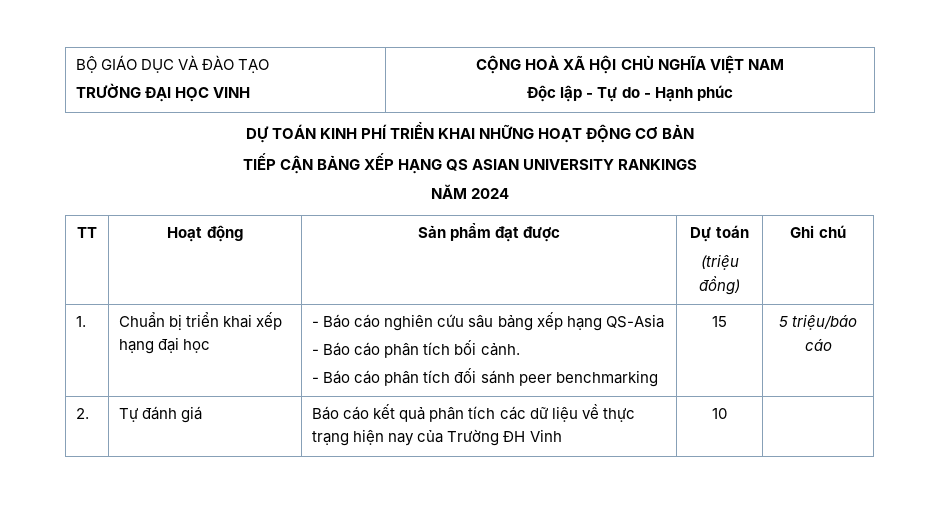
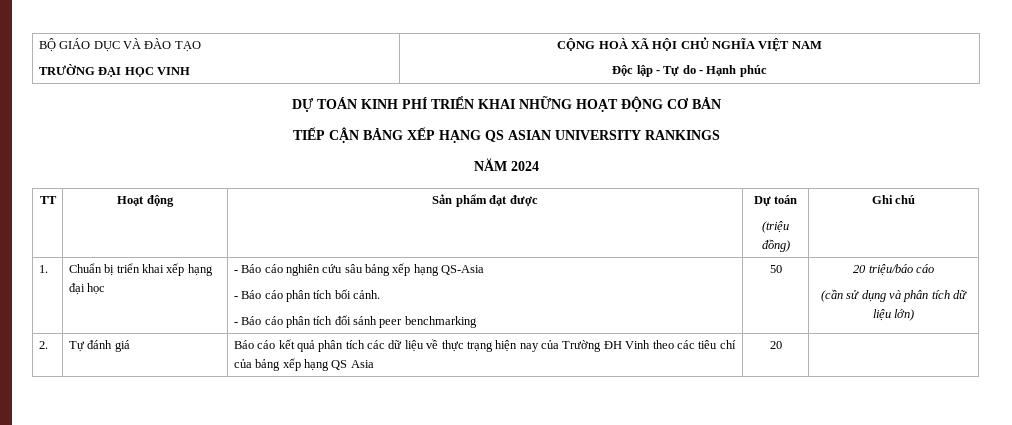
- 15 | 5 triệu/báo cáo
+ 50 | 20 triệu/báo cáo
+ (cần sử dụng và phân tích dữ liệu lớn)
- 2. | Tự đánh giá | Báo cáo kết quả phân tích các dữ liệu về thực trạng hiện nay của Trường ĐH Vinh | 10 |
+ 2. | Tự đánh giá | Báo cáo kết quả phân tích các dữ liệu về thực trạng hiện nay của Trường ĐH Vinh theo các tiêu chí của bảng xếp hạng QS Asia | 20 |

